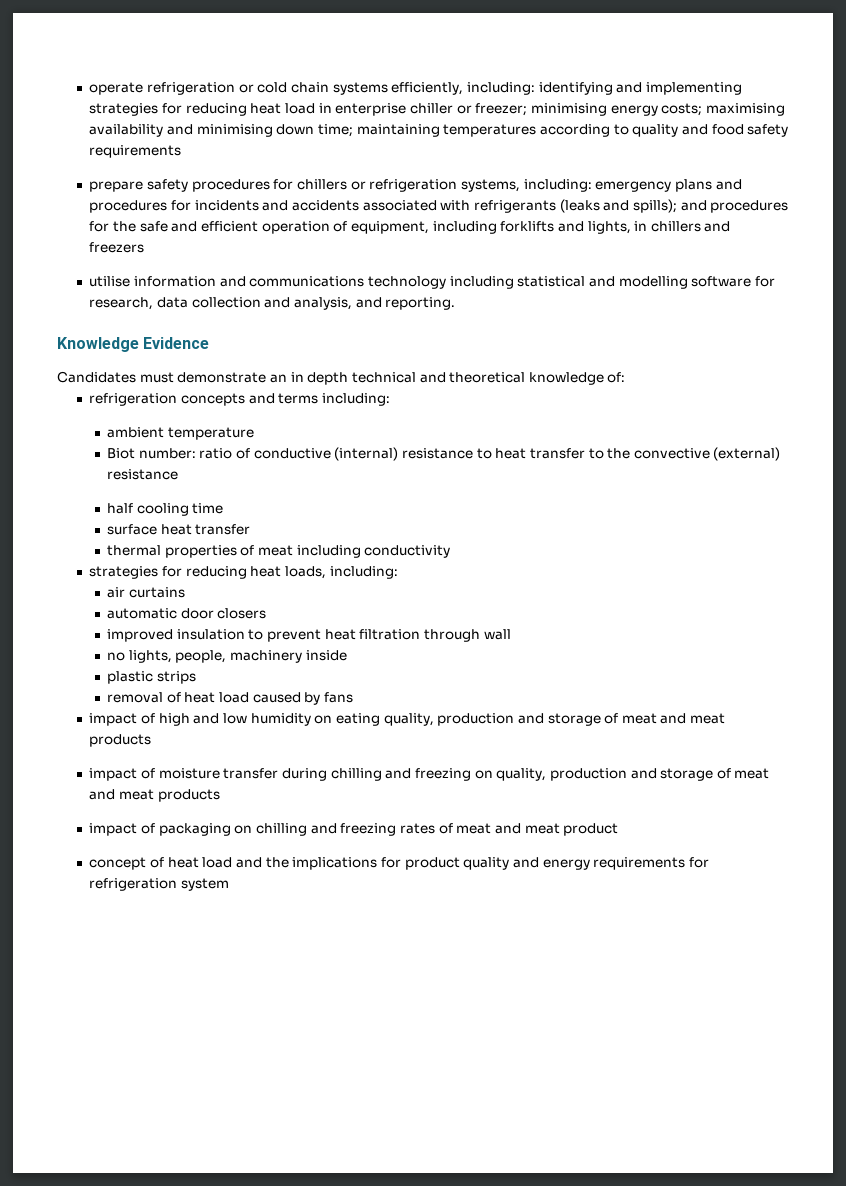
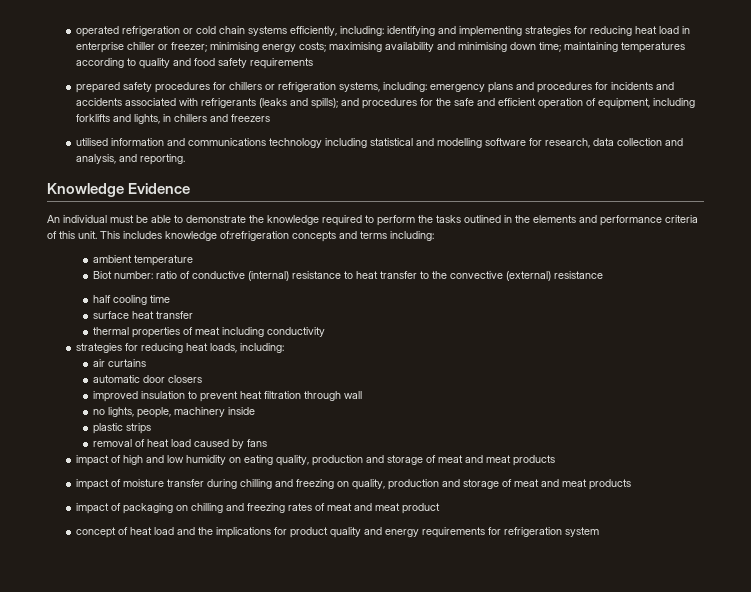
- operate refrigeration or cold chain systems efficiently, including: identifying and implementing strategies for reducing heat load in enterprise chiller or freezer; minimising energy costs; maximising availability and minimising down time; maintaining temperatures according to quality and food safety requirements
+ operated refrigeration or cold chain systems efficiently, including: identifying and implementing strategies for reducing heat load in enterprise chiller or freezer; minimising energy costs; maximising availability and minimising down time; maintaining temperatures according to quality and food safety requirements
- prepare safety procedures for chillers or refrigeration systems, including: emergency plans and procedures for incidents and accidents associated with refrigerants (leaks and spills); and procedures for the safe and efficient operation of equipment, including forklifts and lights, in chillers and freezers
+ prepared safety procedures for chillers or refrigeration systems, including: emergency plans and procedures for incidents and accidents associated with refrigerants (leaks and spills); and procedures for the safe and efficient operation of equipment, including forklifts and lights, in chillers and freezers
- utilise information and communications technology including statistical and modelling software for research, data collection and analysis, and reporting.
+ utilised information and communications technology including statistical and modelling software for research, data collection and analysis, and reporting.
- Candidates must demonstrate an in depth technical and theoretical knowledge of:
- refrigeration concepts and terms including:
+ An individual must be able to demonstrate the knowledge required to perform the tasks outlined in the elements and performance criteria of this unit. This includes knowledge of:refrigeration concepts and terms including:

